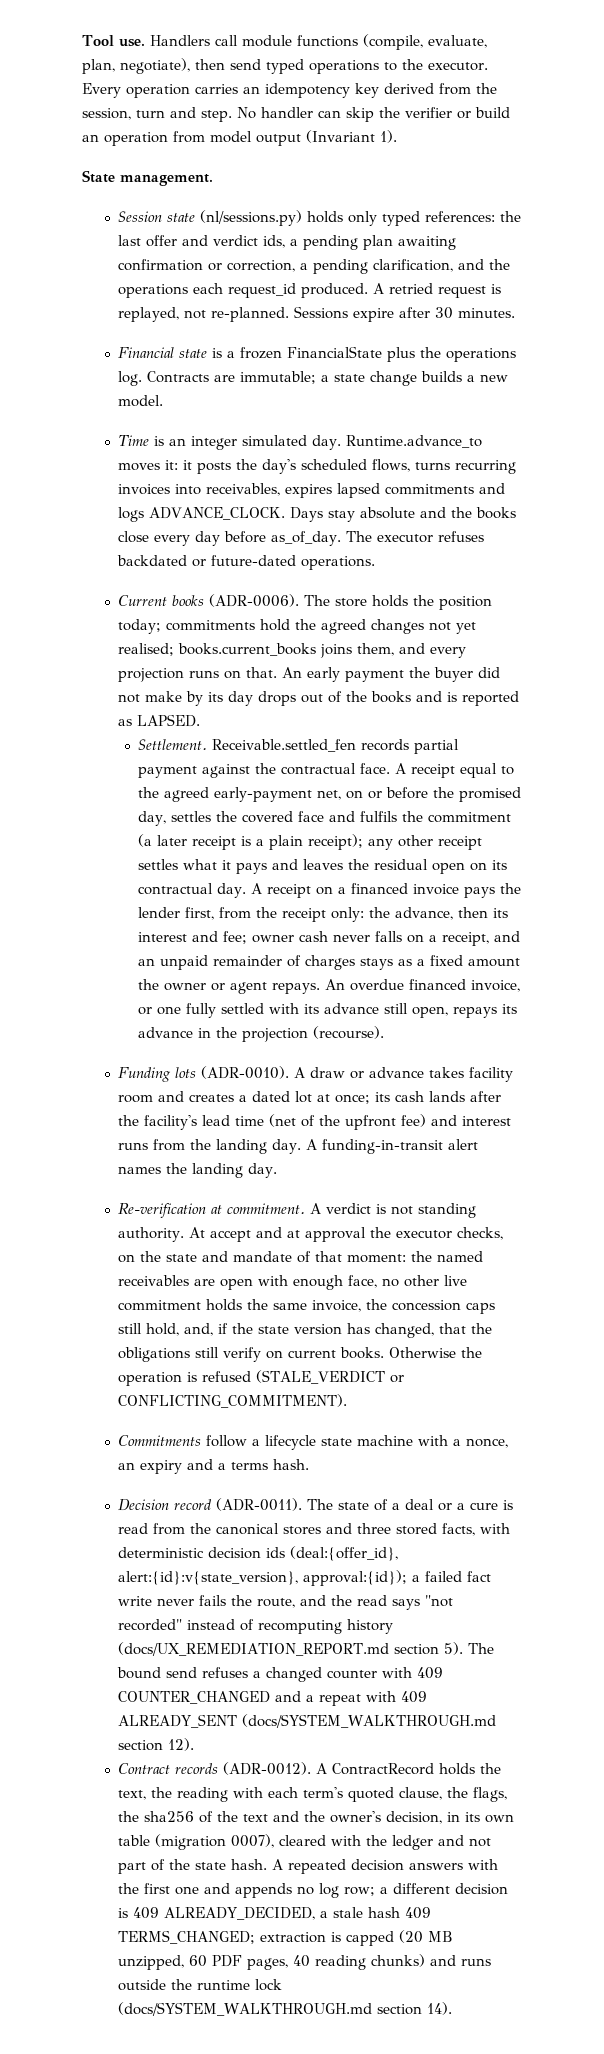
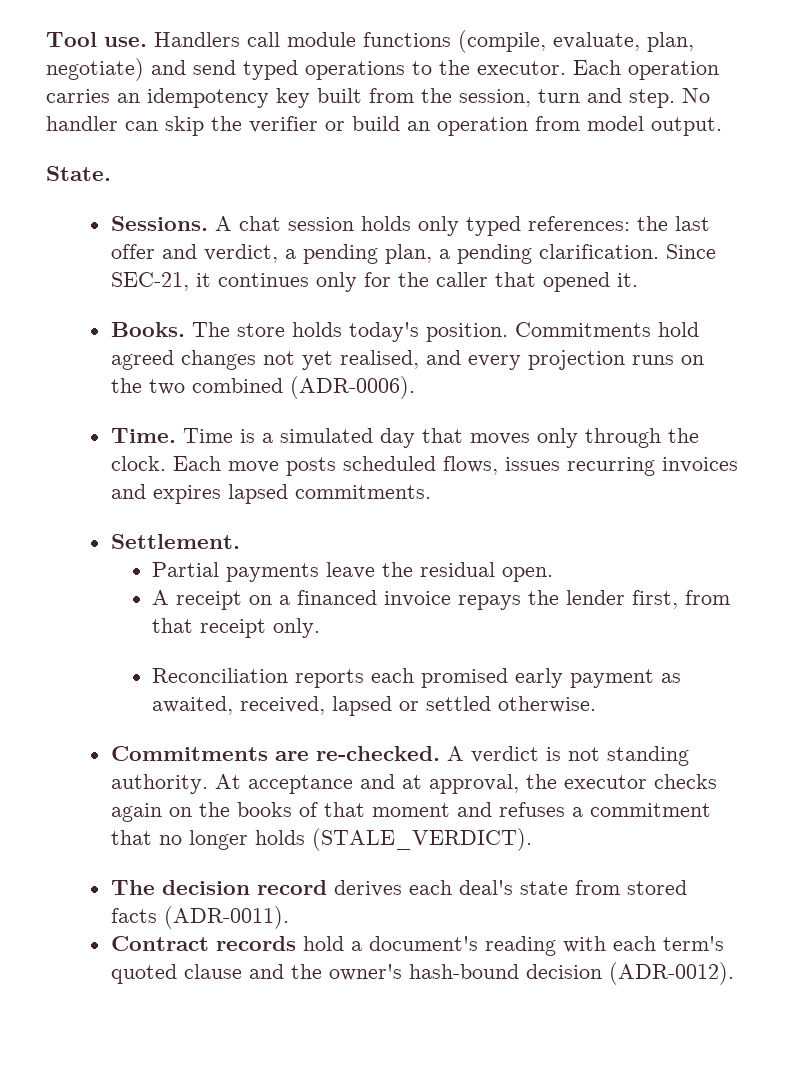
- Handlers call module functions (compile, evaluate, plan, negotiate), then send typed operations to the executor.
+ Handlers call module functions (compile, evaluate, plan, negotiate) and send typed operations to the executor.
- Every operation carries an idempotency key derived from the session, turn and step.
+ Each operation carries an idempotency key built from the session, turn and step.
- No handler can skip the verifier or build an operation from model output (Invariant 1).
- State management.
- Session state (nl/sessions.py) holds only typed references: the last offer and verdict ids, a pending plan awaiting confirmation or correction, a pending clarification, and the operations each request_id produced. A retried request is replayed, not re-planned. Sessions expire after 30 minutes.
- Financial state is a frozen FinancialState plus the operations log. Contracts are immutable; a state change builds a new model.
- Time is an integer simulated day. Runtime.advance_to moves it: it posts the day's scheduled flows, turns recurring invoices into receivables, expires lapsed commitments and logs ADVANCE_CLOCK. Days stay absolute and the books close every day before as_of_day. The executor refuses backdated or future-dated operations.
- Current books (ADR-0006). The store holds the position today; commitments hold the agreed changes not yet realised; books.current_books joins them, and every projection runs on that. An early payment the buyer did not make by its day drops out of the books and is reported as LAPSED.
- Settlement. Receivable.settled_fen records partial payment against the contractual face. A receipt equal to the agreed early-payment net, on or before the promised day, settles the covered face and fulfils the commitment (a later receipt is a plain receipt); any other receipt settles what it pays and leaves the residual open on its contractual day. A receipt on a financed invoice pays the lender first, from the receipt only: the advance, then its interest and fee; owner cash never falls on a receipt, and an unpaid remainder of charges stays as a fixed amount the owner or agent repays. An overdue financed invoice, or one fully settled with its advance still open, repays its advance in the projection (recourse).
- Funding lots (ADR-0010). A draw or advance takes facility room and creates a dated lot at once; its cash lands after the facility's lead time (net of the upfront fee) and interest runs from the landing day. A funding-in-transit alert names the landing day.
- Re-verification at commitment.
+ No handler can skip the verifier or build an operation from model output.
+ State.
+ Sessions. A chat session holds only typed references: the last offer and verdict, a pending plan, a pending clarification. Since SEC-21, it continues only for the caller that opened it.
+ Books. The store holds today's position. Commitments hold agreed changes not yet realised, and every projection runs on the two combined (ADR-0006).
+ Time. Time is a simulated day that moves only through the clock. Each move posts scheduled flows, issues recurring invoices and expires lapsed commitments.
+ Settlement.
+ Partial payments leave the residual open.
+ A receipt on a financed invoice repays the lender first, from that receipt only.
+ Reconciliation reports each promised early payment as awaited, received, lapsed or settled otherwise.
+ Commitments are re-checked.
- At accept and at approval the executor checks, on the state and mandate of that moment: the named receivables are open with enough face, no other live commitment holds the same invoice, the concession caps still hold, and, if the state version has changed, that the obligations still verify on current books. Otherwise the operation is refused (STALE_VERDICT or CONFLICTING_COMMITMENT).
- Commitments follow a lifecycle state machine with a nonce, an expiry and a terms hash.
- Decision record (ADR-0011). The state of a deal or a cure is read from the canonical stores and three stored facts, with deterministic decision ids (deal:{offer_id}, alert:{id}:v{state_version}, approval:{id}); a failed fact write never fails the route, and the read says "not recorded" instead of recomputing history (docs/UX_REMEDIATION_REPORT.md section 5). The bound send refuses a changed counter with 409 COUNTER_CHANGED and a repeat with 409 ALREADY_SENT (docs/SYSTEM_WALKTHROUGH.md section 12).
- Contract records (ADR-0012). A ContractRecord holds the text, the reading with each term's quoted clause, the flags, the sha256 of the text and the owner's decision, in its own table (migration 0007), cleared with the ledger and not part of the state hash. A repeated decision answers with the first one and appends no log row; a different decision is 409 ALREADY_DECIDED, a stale hash 409 TERMS_CHANGED; extraction is capped (20 MB unzipped, 60 PDF pages, 40 reading chunks) and runs outside the runtime lock (docs/SYSTEM_WALKTHROUGH.md section 14).
+ At acceptance and at approval, the executor checks again on the books of that moment and refuses a commitment that no longer holds (STALE_VERDICT).
+ The decision record derives each deal's state from stored facts (ADR-0011).
+ Contract records hold a document's reading with each term's quoted clause and the owner's hash-bound decision (ADR-0012).

